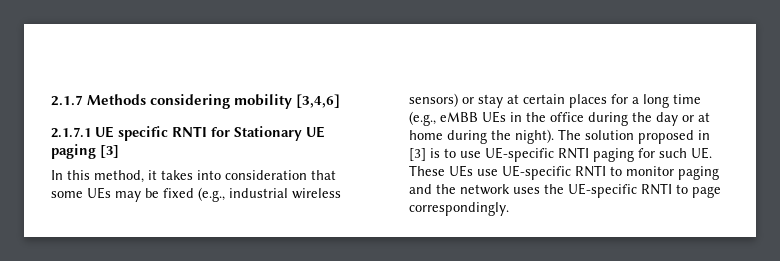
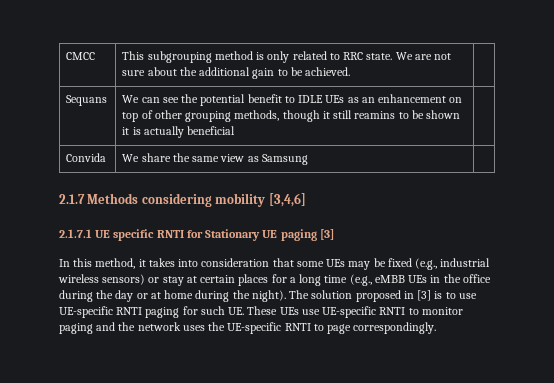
+ CMCC | This subgrouping method is only related to RRC state. We are not sure about the additional gain to be achieved. |
+ Sequans | We can see the potential benefit to IDLE UEs as an enhancement on top of other grouping methods, though it still reamins to be shown it is actually beneficial |
+ Convida | We share the same view as Samsung |

